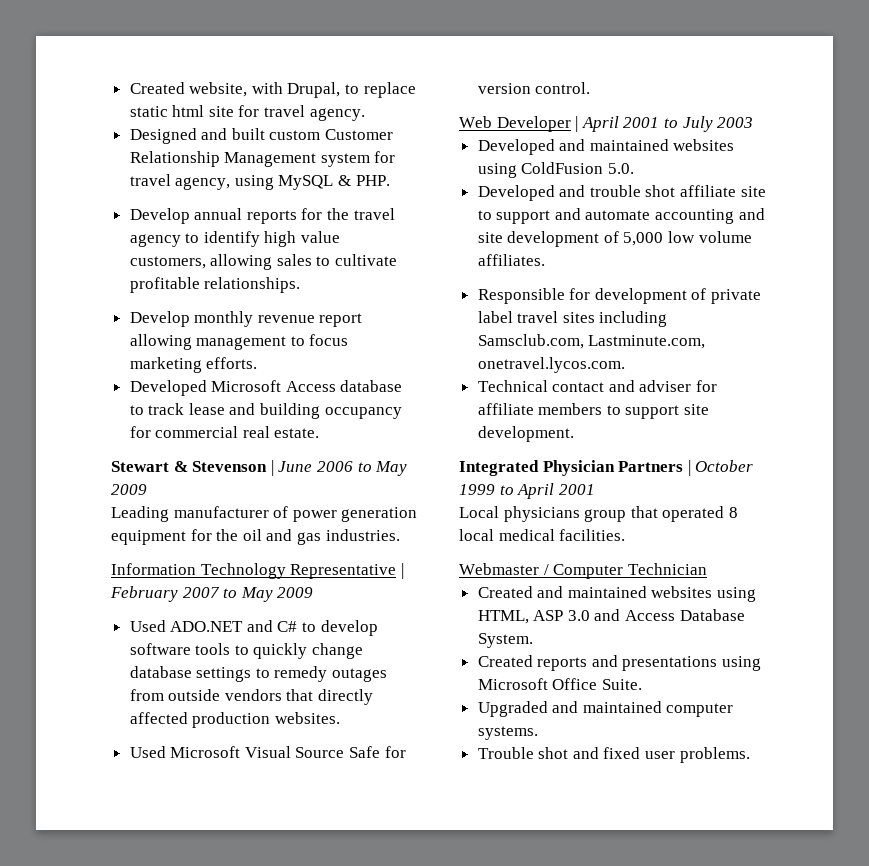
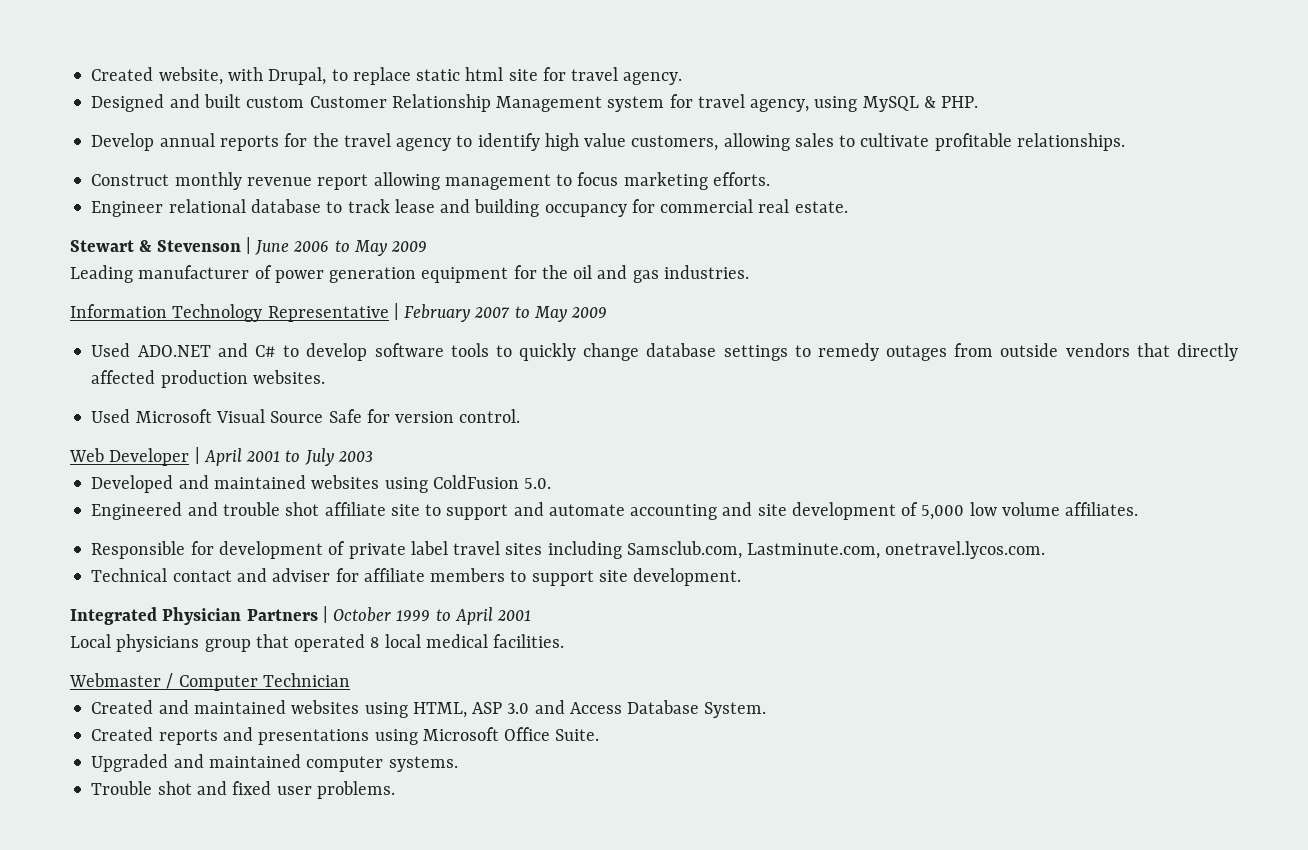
- Develop monthly revenue report allowing management to focus marketing efforts.
+ Construct monthly revenue report allowing management to focus marketing efforts.
- Developed Microsoft Access database to track lease and building occupancy for commercial real estate.
+ Engineer relational database to track lease and building occupancy for commercial real estate.
- Developed and trouble shot affiliate site to support and automate accounting and site development of 5,000 low volume affiliates.
+ Engineered and trouble shot affiliate site to support and automate accounting and site development of 5,000 low volume affiliates.

